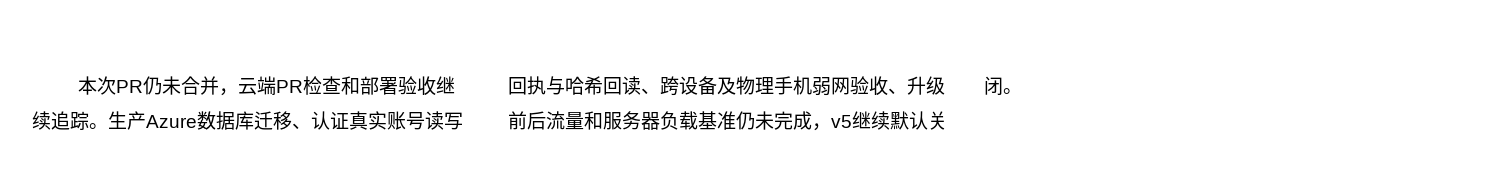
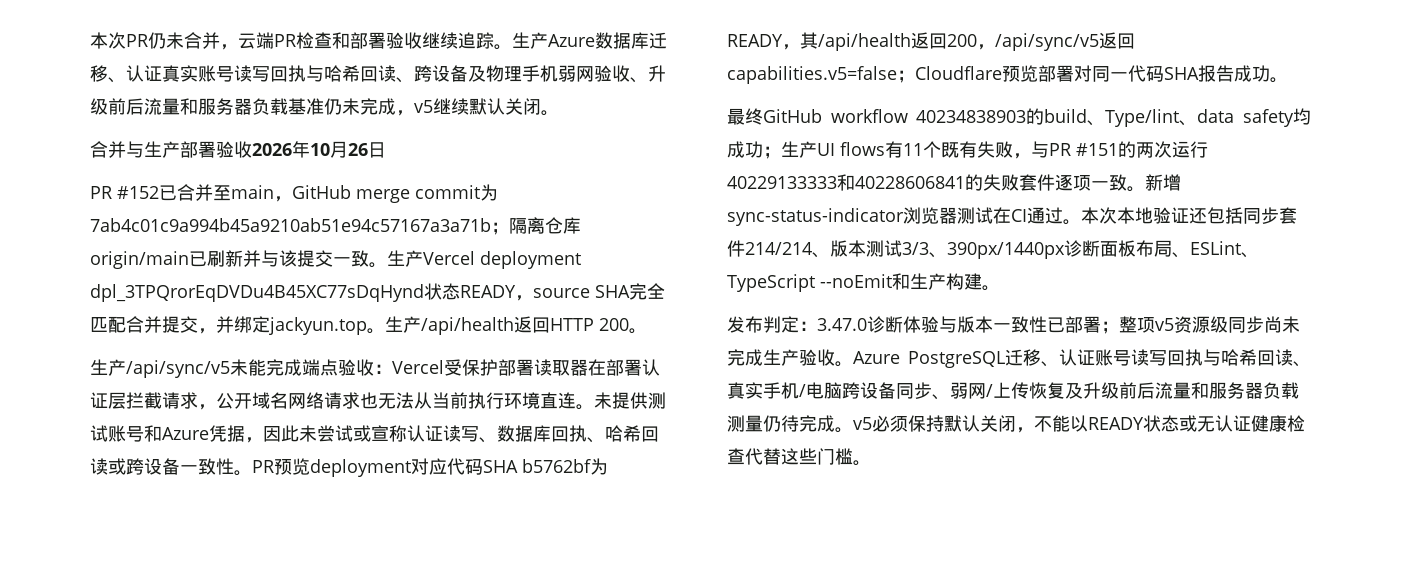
+ 合并与生产部署验收2026年10月26日
+ PR #152已合并至main，GitHub merge commit为7ab4c01c9a994b45a9210ab51e94c57167a3a71b；隔离仓库origin/main已刷新并与该提交一致。生产Vercel deployment dpl_3TPQrorEqDVDu4B45XC77sDqHynd状态READY，source SHA完全匹配合并提交，并绑定jackyun.top。生产/api/health返回HTTP 200。
+ 生产/api/sync/v5未能完成端点验收：Vercel受保护部署读取器在部署认证层拦截请求，公开域名网络请求也无法从当前执行环境直连。未提供测试账号和Azure凭据，因此未尝试或宣称认证读写、数据库回执、哈希回读或跨设备一致性。PR预览deployment对应代码SHA b5762bf为READY，其/api/health返回200，/api/sync/v5返回capabilities.v5=false；Cloudflare预览部署对同一代码SHA报告成功。
+ 最终GitHub workflow 40234838903的build、Type/lint、data safety均成功；生产UI flows有11个既有失败，与PR #151的两次运行40229133333和40228606841的失败套件逐项一致。新增sync-status-indicator浏览器测试在CI通过。本次本地验证还包括同步套件214/214、版本测试3/3、390px/1440px诊断面板布局、ESLint、TypeScript --noEmit和生产构建。
+ 发布判定：3.47.0诊断体验与版本一致性已部署；整项v5资源级同步尚未完成生产验收。Azure PostgreSQL迁移、认证账号读写回执与哈希回读、真实手机/电脑跨设备同步、弱网/上传恢复及升级前后流量和服务器负载测量仍待完成。v5必须保持默认关闭，不能以READY状态或无认证健康检查代替这些门槛。

